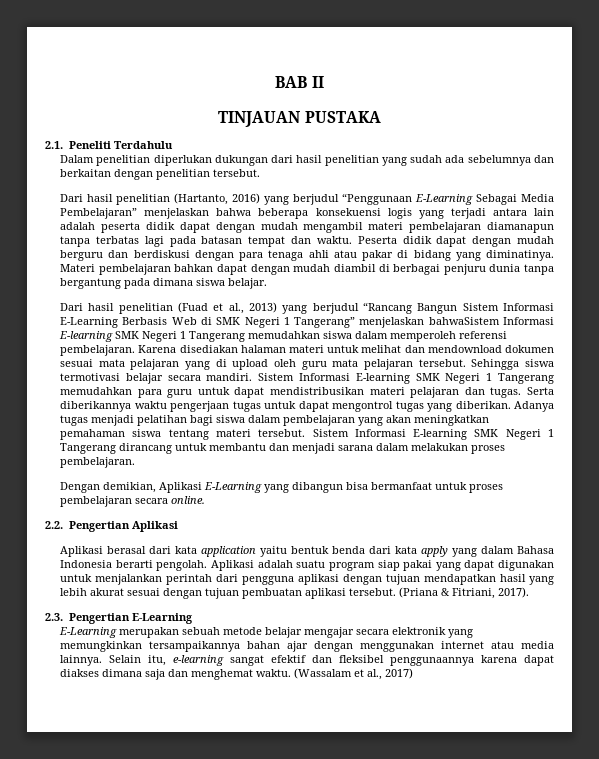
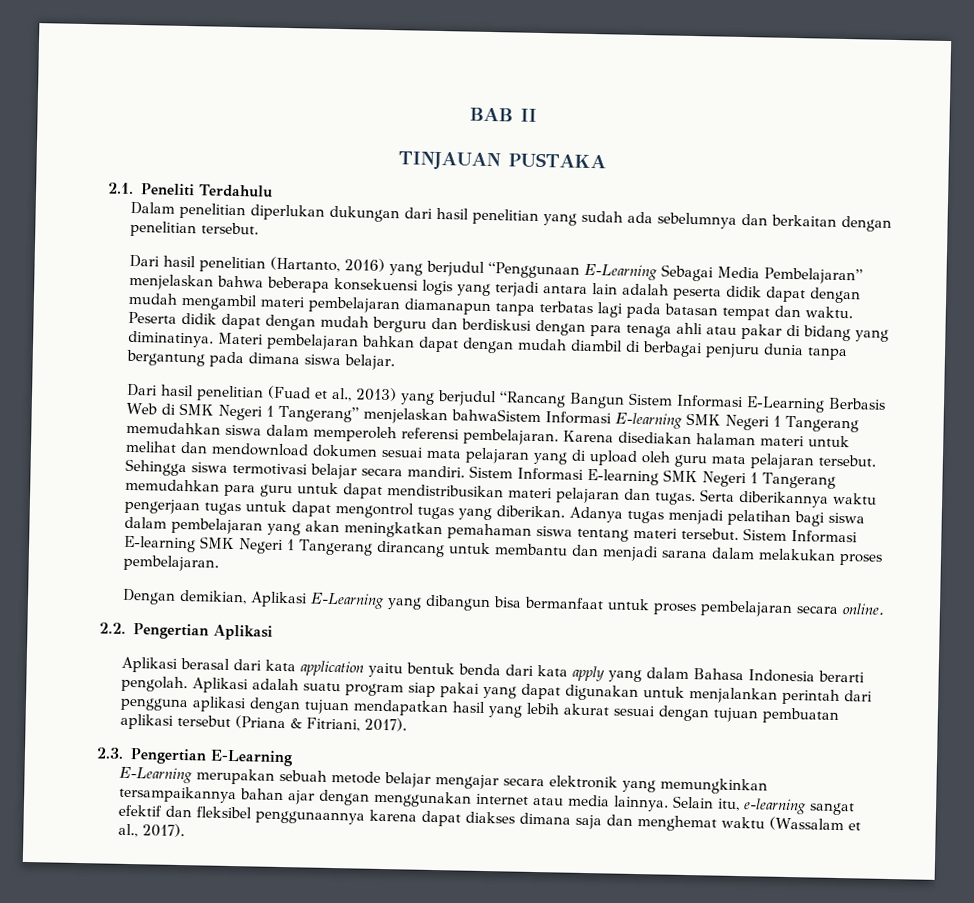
- Aplikasi adalah suatu program siap pakai yang dapat digunakan untuk menjalankan perintah dari pengguna aplikasi dengan tujuan mendapatkan hasil yang lebih akurat sesuai dengan tujuan pembuatan aplikasi tersebut. (Priana & Fitriani, 2017).
+ Aplikasi adalah suatu program siap pakai yang dapat digunakan untuk menjalankan perintah dari pengguna aplikasi dengan tujuan mendapatkan hasil yang lebih akurat sesuai dengan tujuan pembuatan aplikasi tersebut (Priana & Fitriani, 2017).
- Selain itu, e-learning sangat efektif dan fleksibel penggunaannya karena dapat diakses dimana saja dan menghemat waktu. (Wassalam et al., 2017)
+ Selain itu, e-learning sangat efektif dan fleksibel penggunaannya karena dapat diakses dimana saja dan menghemat waktu (Wassalam et al., 2017).

